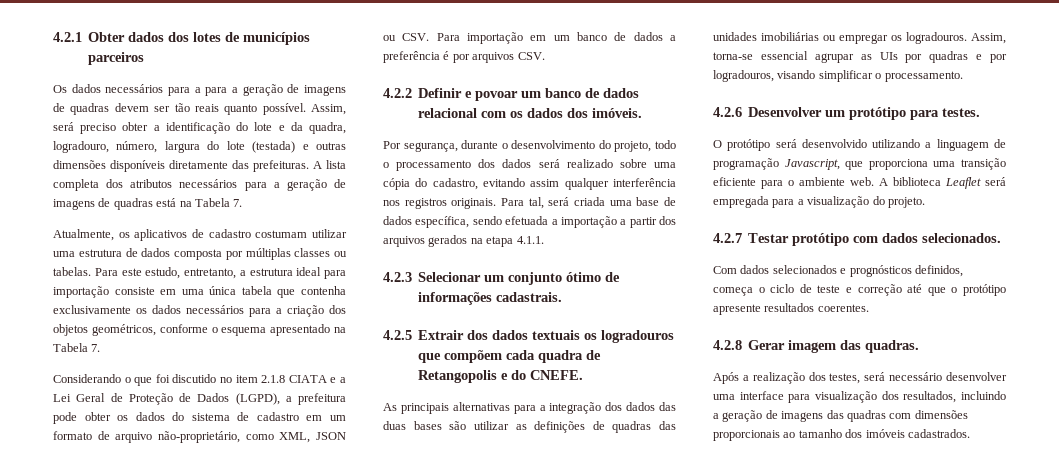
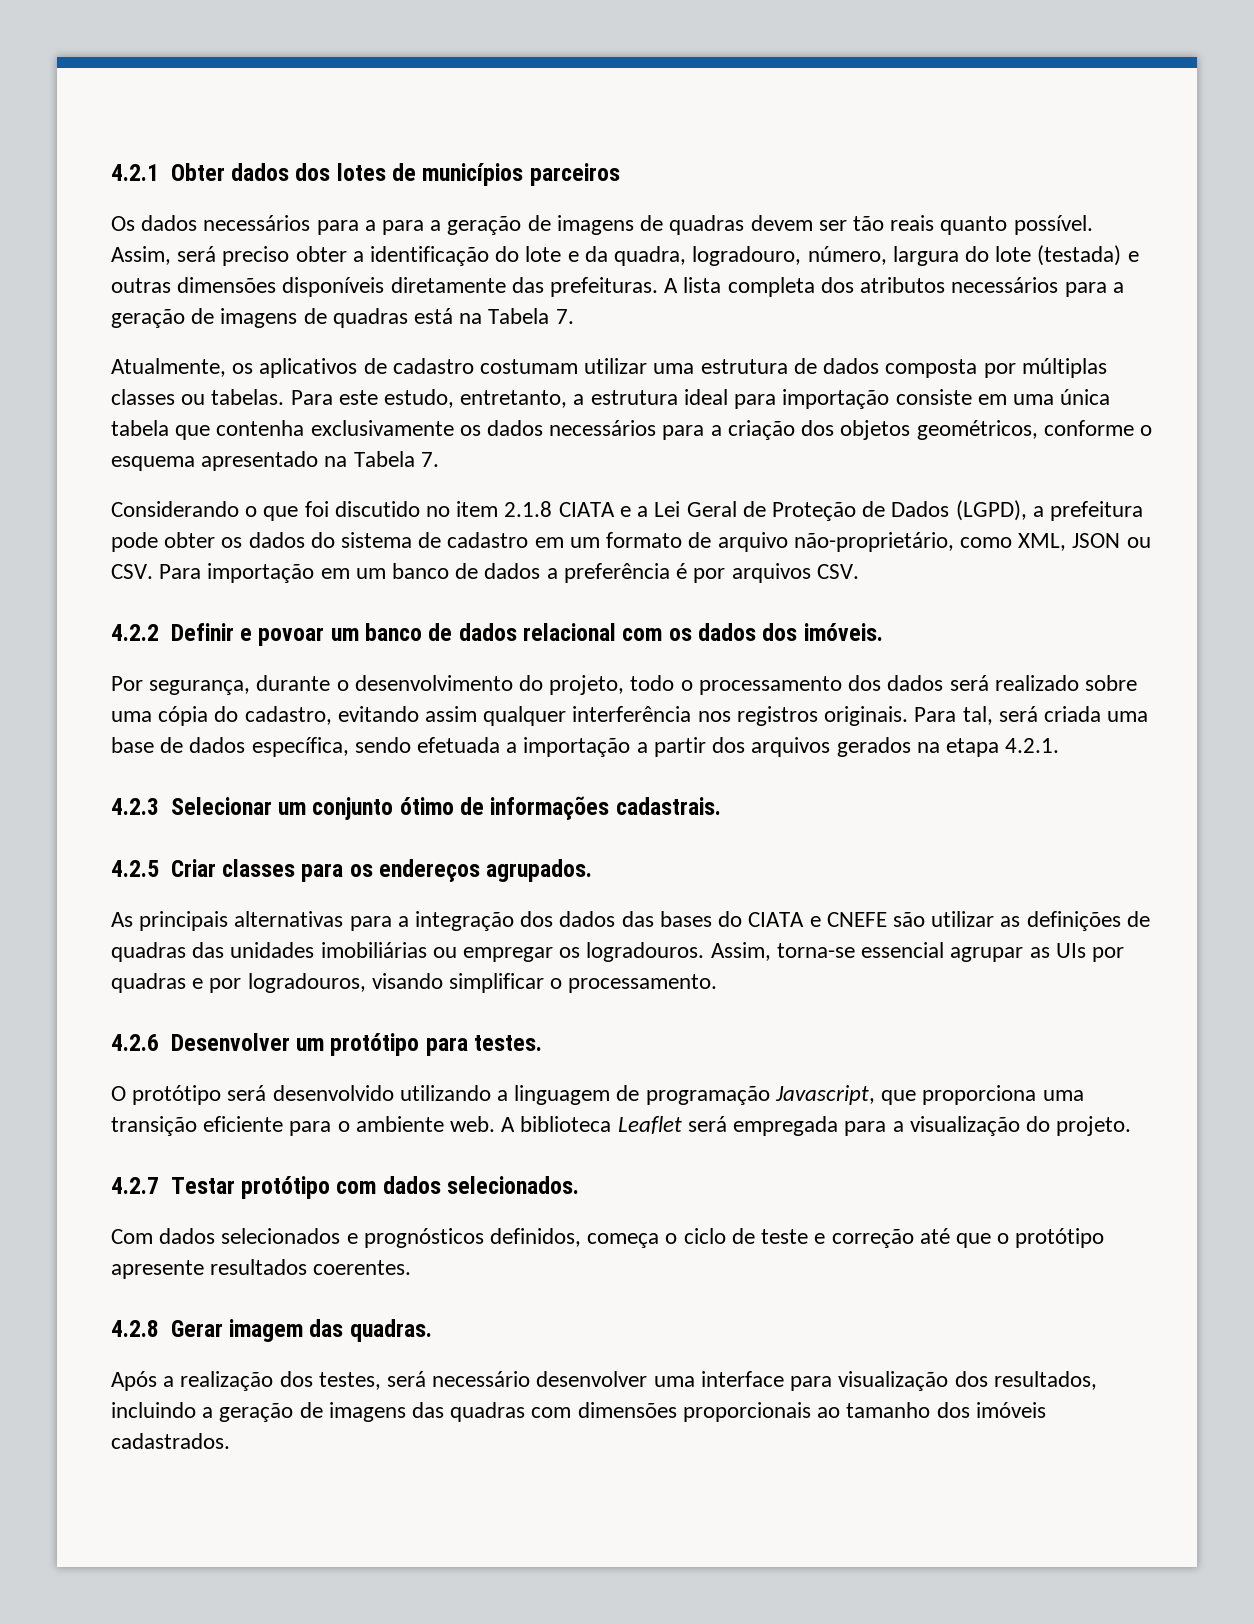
- Para tal, será criada uma base de dados específica, sendo efetuada a importação a partir dos arquivos gerados na etapa 4.1.1.
+ Para tal, será criada uma base de dados específica, sendo efetuada a importação a partir dos arquivos gerados na etapa 4.2.1.
- 4.2.5 Extrair dos dados textuais os logradouros que compõem cada quadra de Retangopolis e do CNEFE.
+ 4.2.5 Criar classes para os endereços agrupados.
- As principais alternativas para a integração dos dados das duas bases são utilizar as definições de quadras das unidades imobiliárias ou empregar os logradouros.
+ As principais alternativas para a integração dos dados das bases do CIATA e CNEFE são utilizar as definições de quadras das unidades imobiliárias ou empregar os logradouros.

